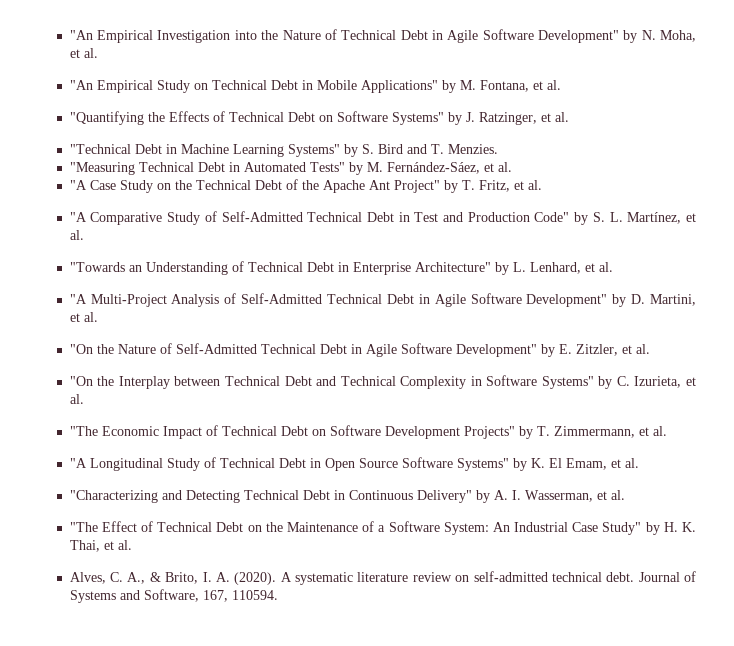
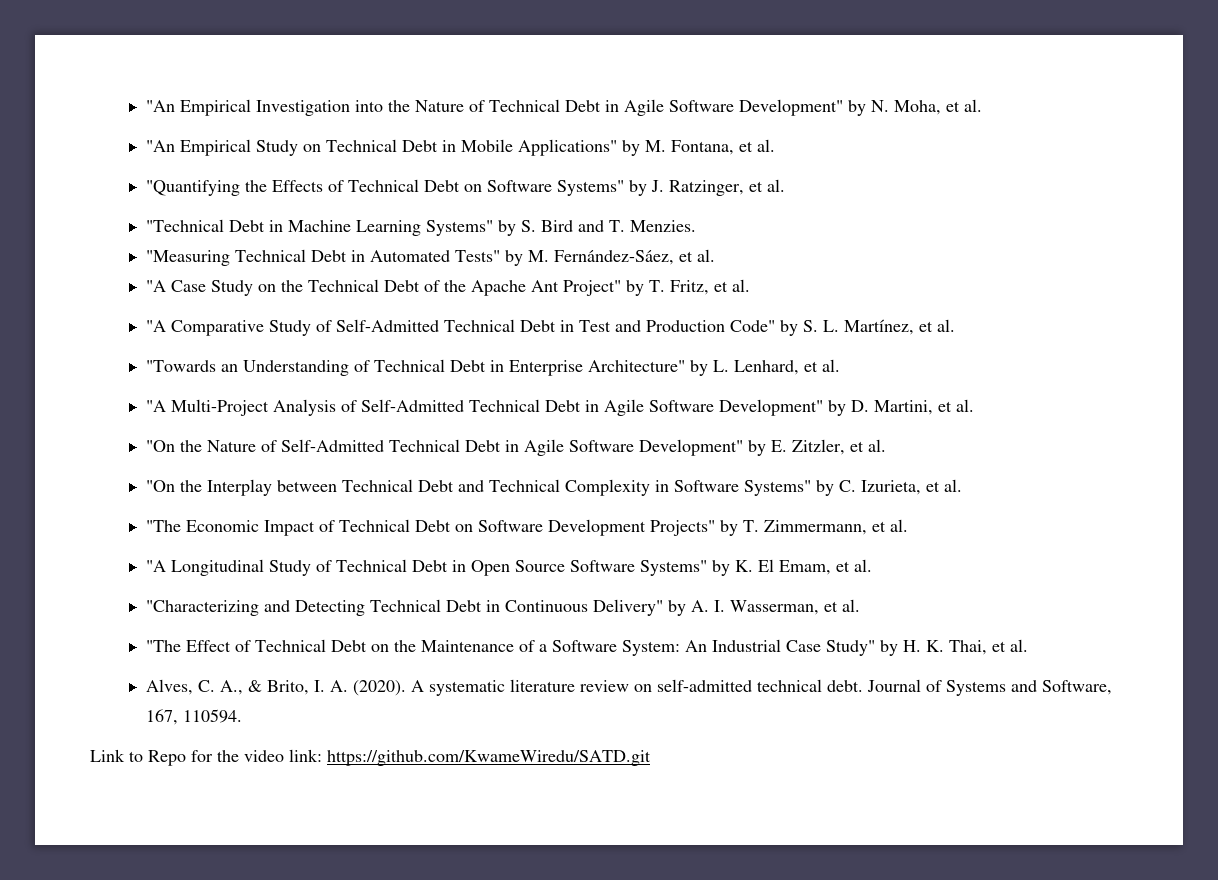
+ Link to Repo for the video link: https://github.com/KwameWiredu/SATD.git

